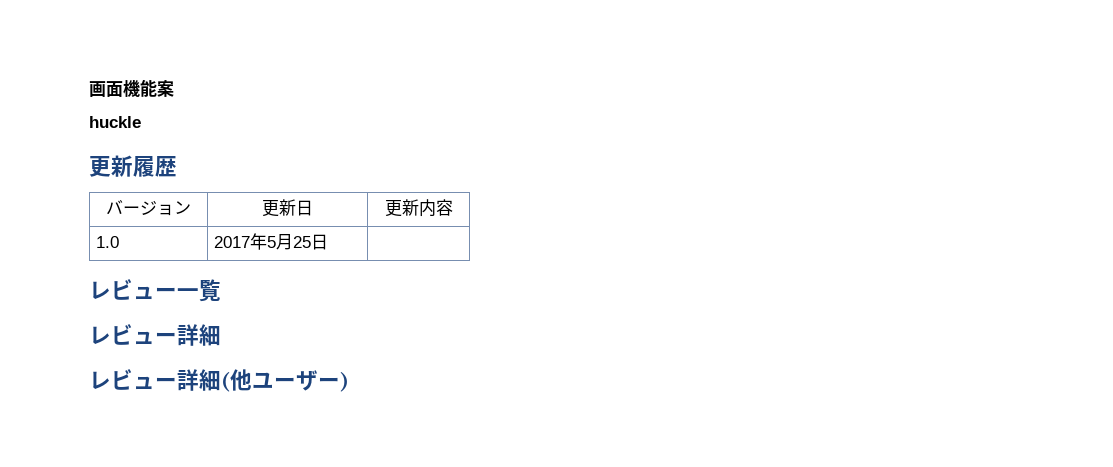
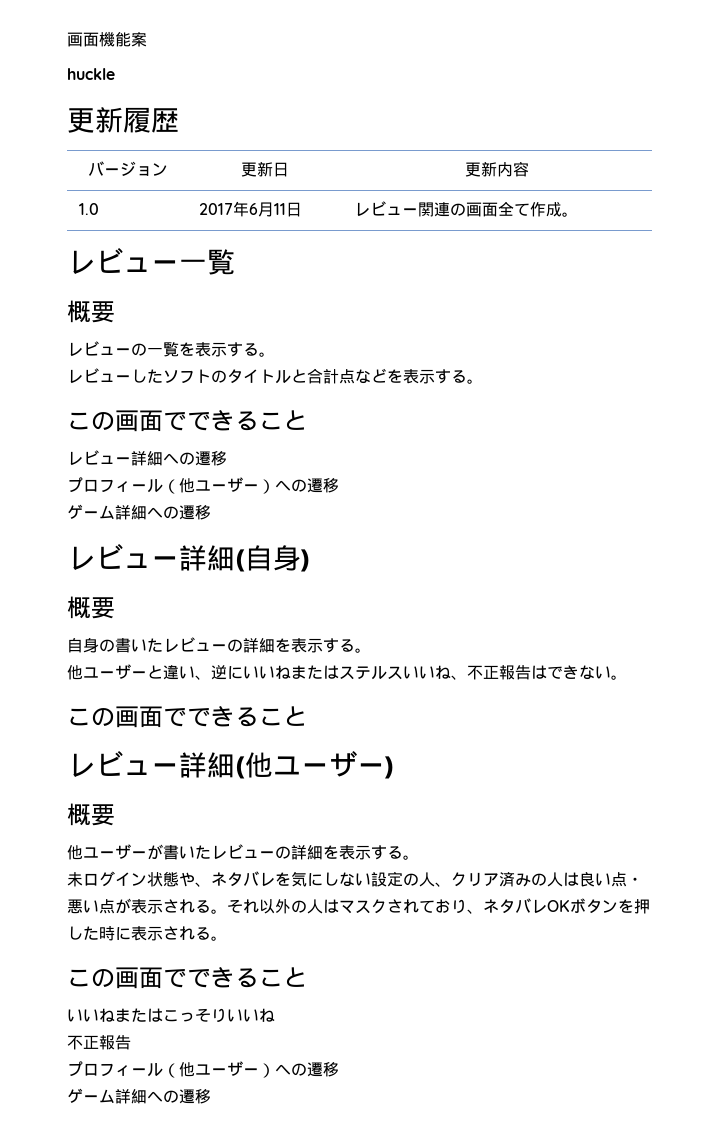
- 1.0 | 2017年5月25日 |
+ 1.0 | 2017年6月11日 | レビュー関連の画面全て作成。
  レビュー一覧
- レビュー詳細
+ 概要
+ レビューの一覧を表示する。
+ レビューしたソフトのタイトルと合計点などを表示する。
+ この画面でできること
+ レビュー詳細への遷移
+ プロフィール（他ユーザー）への遷移
+ ゲーム詳細への遷移
+ レビュー詳細(自身)
+ 概要
+ 自身の書いたレビューの詳細を表示する。
+ 他ユーザーと違い、逆にいいねまたはステルスいいね、不正報告はできない。
+ この画面でできること
  レビュー詳細(他ユーザー)
+ 概要
+ 他ユーザーが書いたレビューの詳細を表示する。
+ 未ログイン状態や、ネタバレを気にしない設定の人、クリア済みの人は良い点・悪い点が表示される。それ以外の人はマスクされており、ネタバレOKボタンを押した時に表示される。
+ この画面でできること
+ いいねまたはこっそりいいね
+ 不正報告
+ プロフィール（他ユーザー）への遷移
+ ゲーム詳細への遷移

